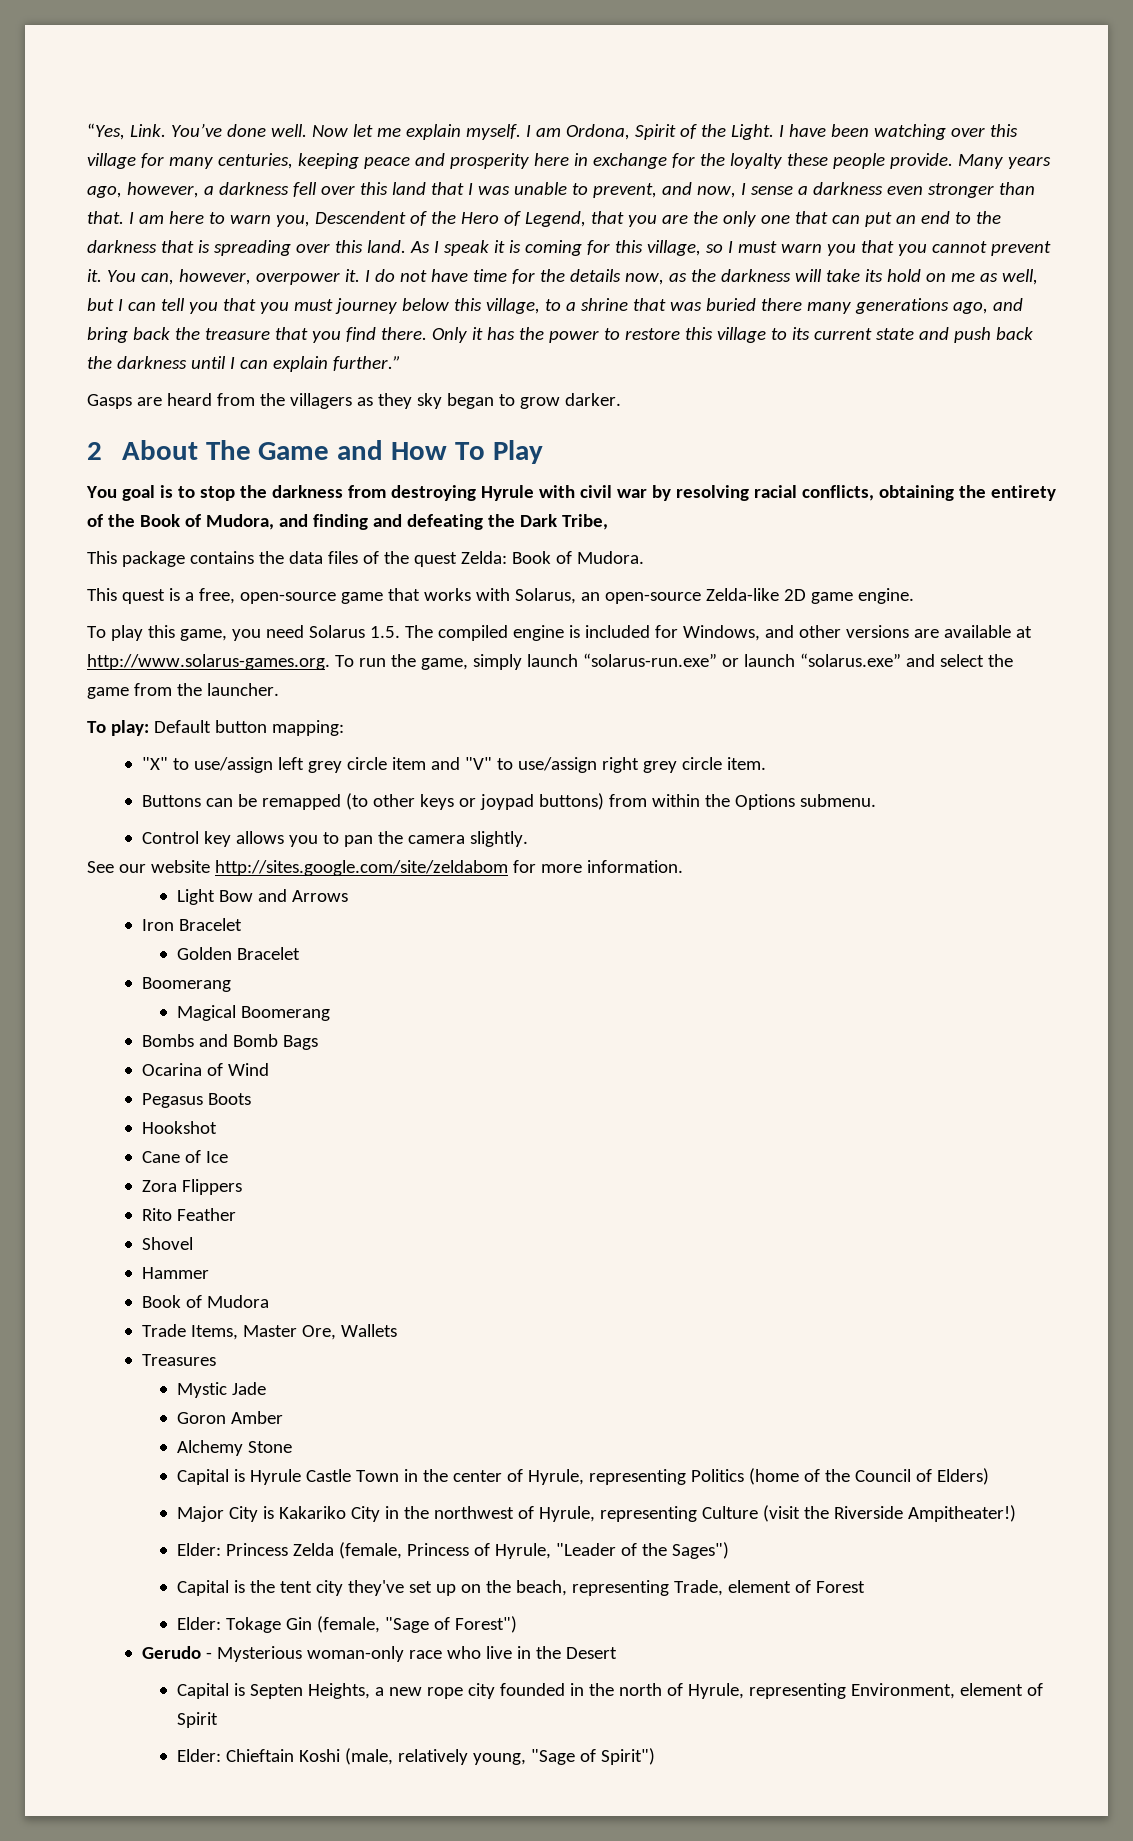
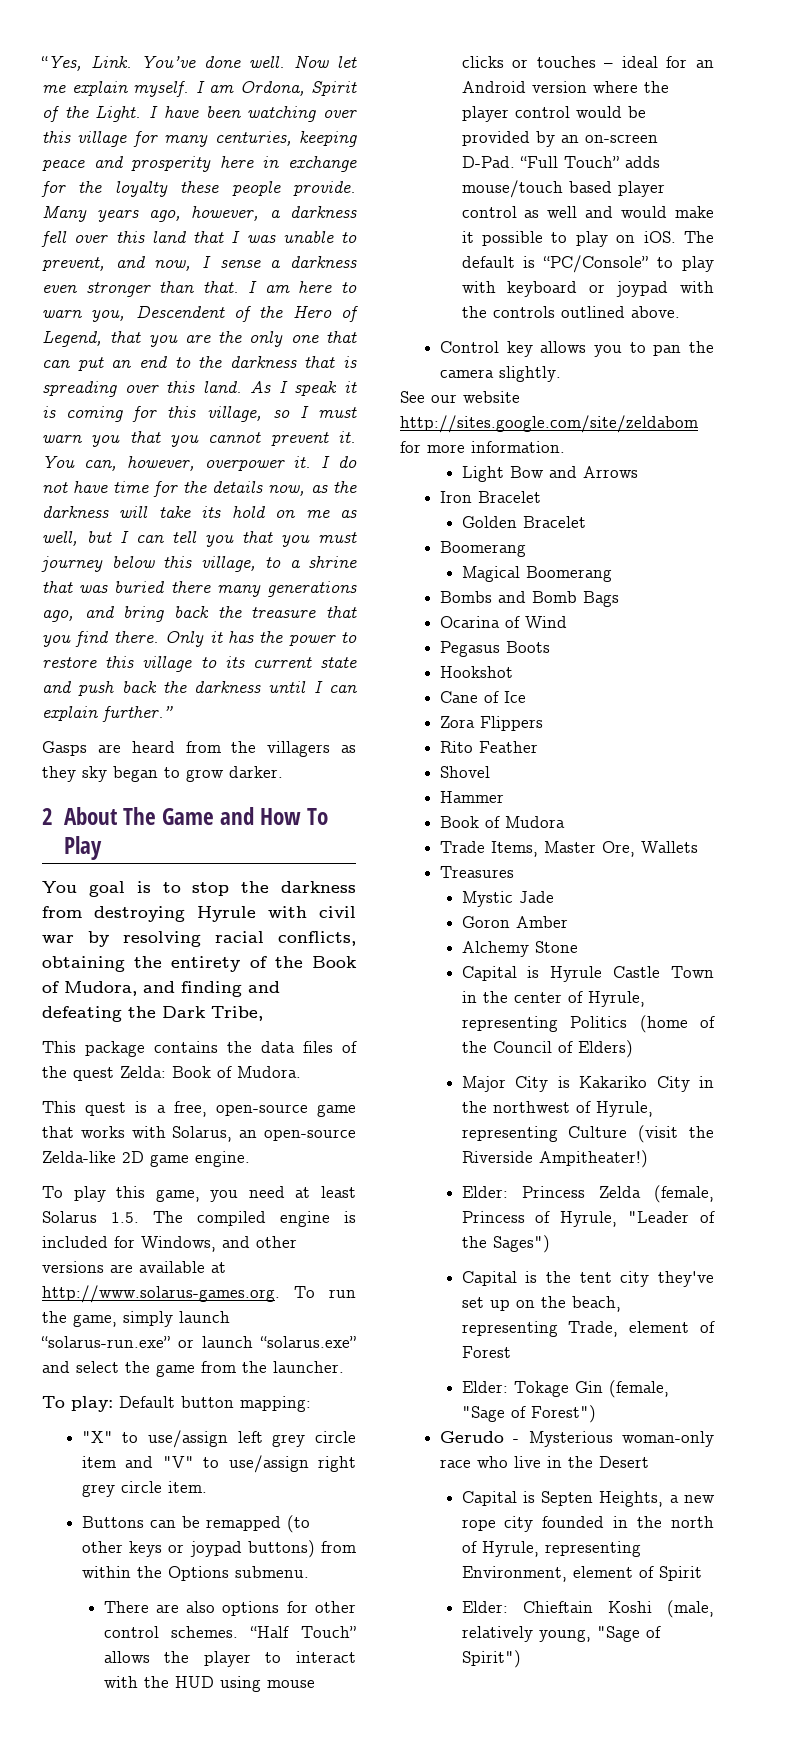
- To play this game, you need Solarus 1.5. The compiled engine is included for Windows, and other versions are available at http://www.solarus-games.org. To run the game, simply launch “solarus-run.exe” or launch “solarus.exe” and select the game from the launcher.
+ To play this game, you need at least Solarus 1.5. The compiled engine is included for Windows, and other versions are available at http://www.solarus-games.org. To run the game, simply launch “solarus-run.exe” or launch “solarus.exe” and select the game from the launcher.
+ There are also options for other control schemes. “Half Touch” allows the player to interact with the HUD using mouse clicks or touches – ideal for an Android version where the player control would be provided by an on-screen D-Pad. “Full Touch” adds mouse/touch based player control as well and would make it possible to play on iOS. The default is “PC/Console” to play with keyboard or joypad with the controls outlined above.

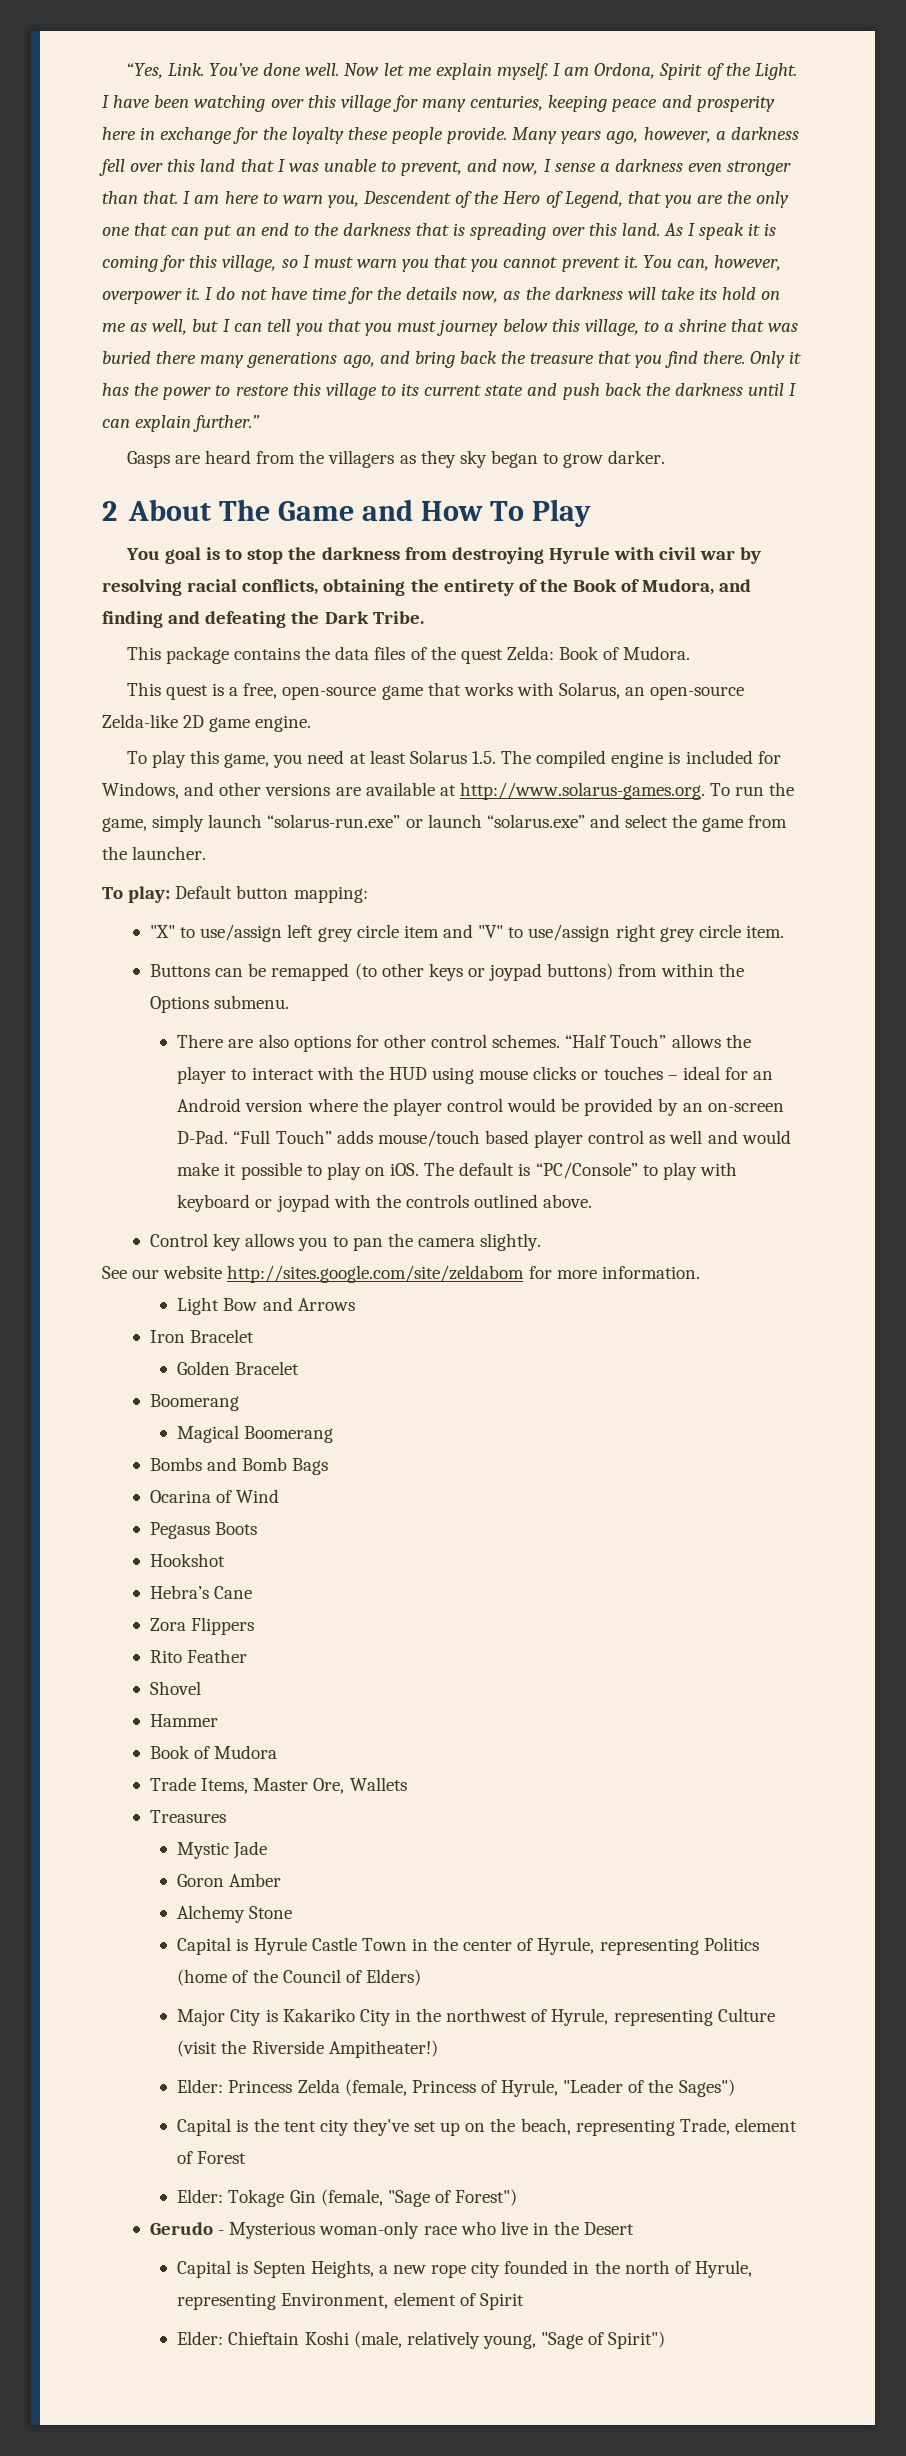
- You goal is to stop the darkness from destroying Hyrule with civil war by resolving racial conflicts, obtaining the entirety of the Book of Mudora, and finding and defeating the Dark Tribe,
+ You goal is to stop the darkness from destroying Hyrule with civil war by resolving racial conflicts, obtaining the entirety of the Book of Mudora, and finding and defeating the Dark Tribe.
- Cane of Ice
+ Hebra’s Cane

